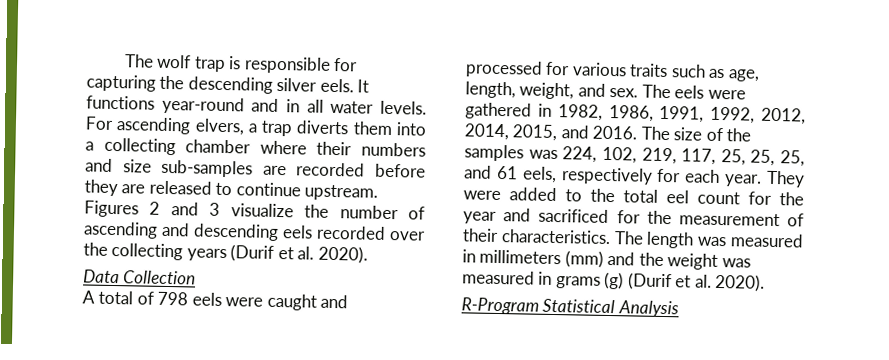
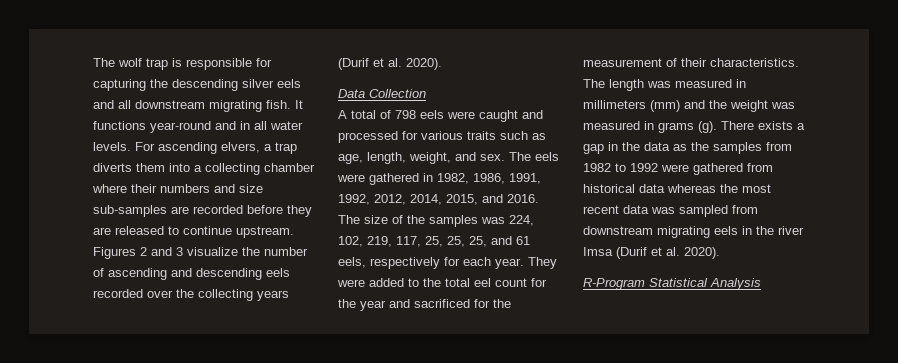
- The wolf trap is responsible for capturing the descending silver eels.
+ The wolf trap is responsible for capturing the descending silver eels and all downstream migrating fish.
- The length was measured in millimeters (mm) and the weight was measured in grams (g) (Durif et al. 2020).
+ The length was measured in millimeters (mm) and the weight was measured in grams (g). There exists a gap in the data as the samples from 1982 to 1992 were gathered from historical data whereas the most recent data was sampled from downstream migrating eels in the river Imsa (Durif et al. 2020).

